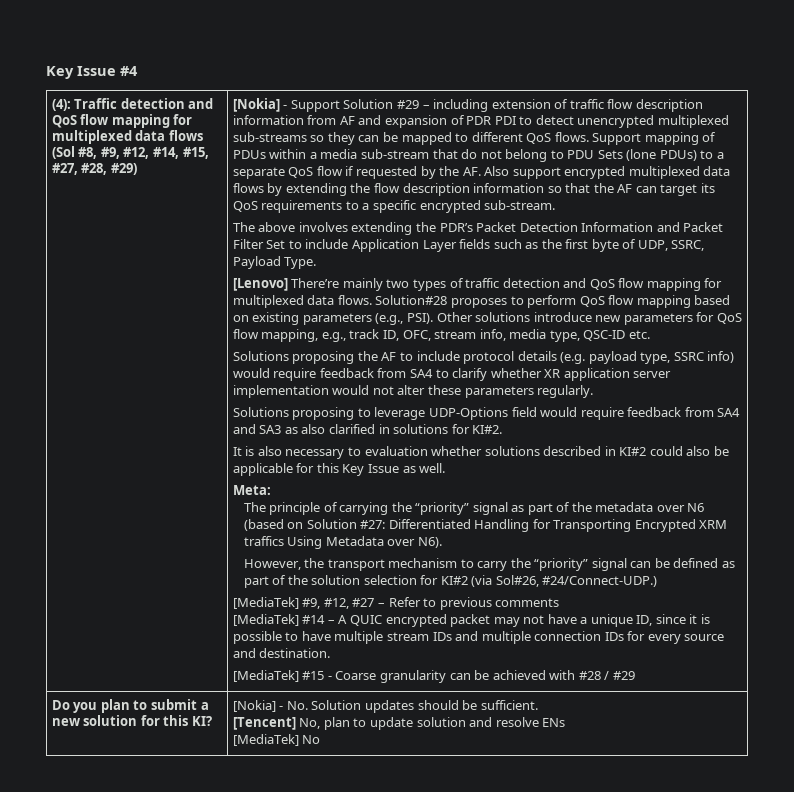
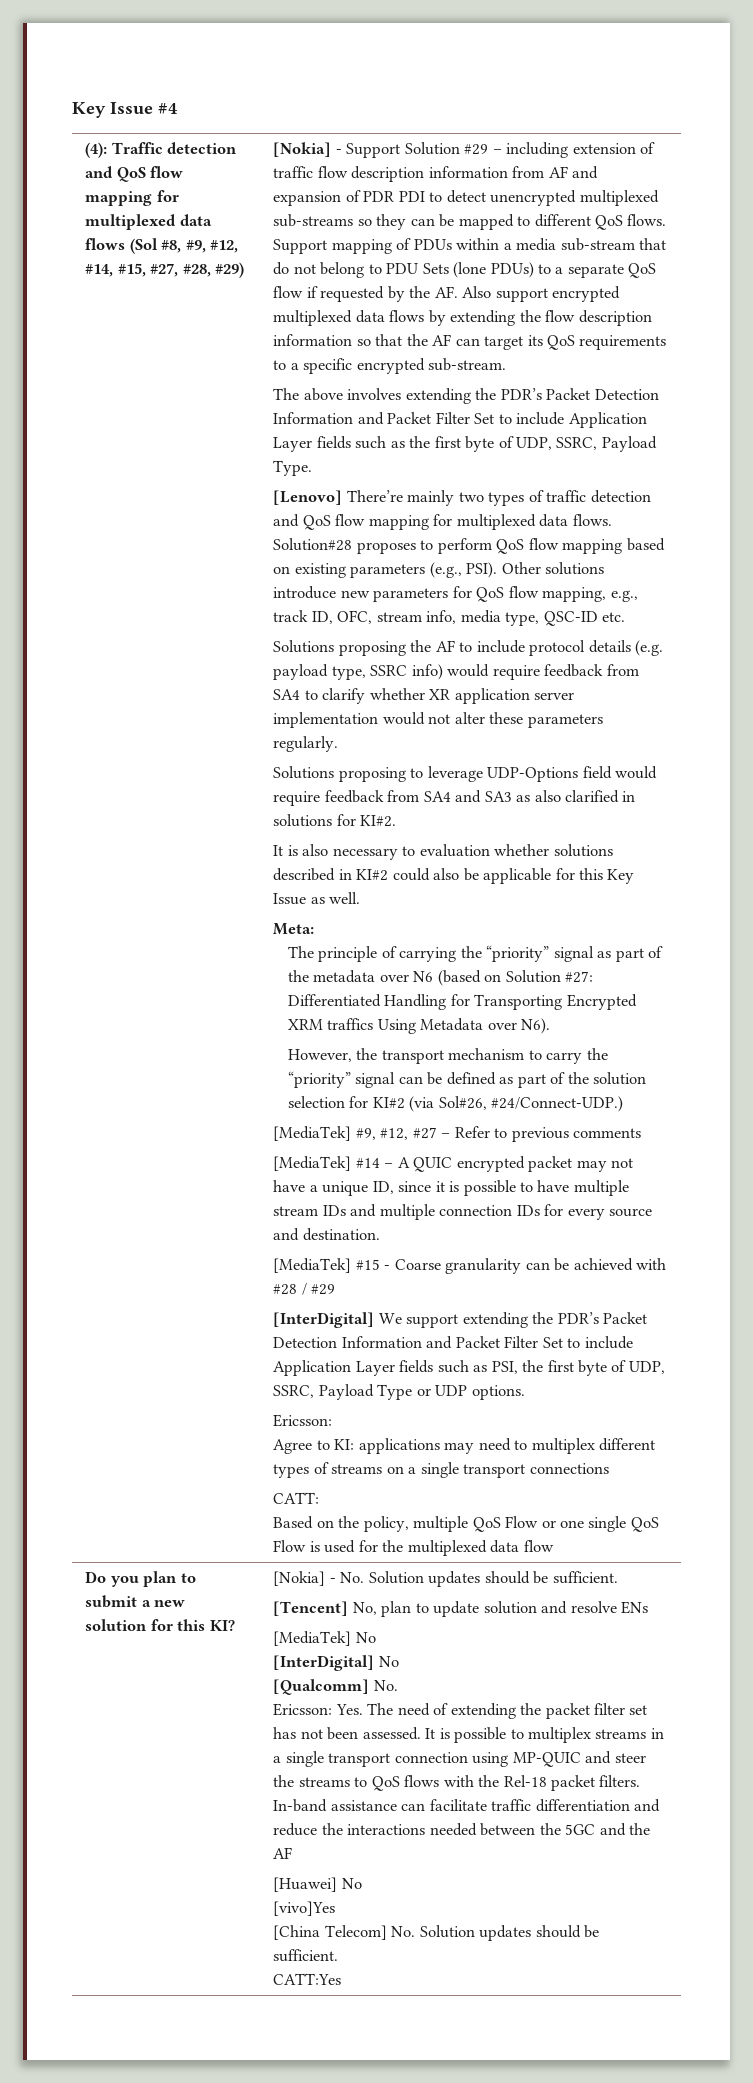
+ [InterDigital] We support extending the PDR’s Packet Detection Information and Packet Filter Set to include Application Layer fields such as PSI, the first byte of UDP, SSRC, Payload Type or UDP options.
+ Ericsson:
+ Agree to KI: applications may need to multiplex different types of streams on a single transport connections
+ CATT:
+ Based on the policy, multiple QoS Flow or one single QoS Flow is used for the multiplexed data flow
+ [InterDigital] No
+ [Qualcomm] No.
+ Ericsson: Yes. The need of extending the packet filter set has not been assessed. It is possible to multiplex streams in a single transport connection using MP-QUIC and steer the streams to QoS flows with the Rel-18 packet filters. In-band assistance can facilitate traffic differentiation and reduce the interactions needed between the 5GC and the AF
+ [Huawei] No
+ [vivo]Yes
+ [China Telecom] No. Solution updates should be sufficient.
+ CATT:Yes

